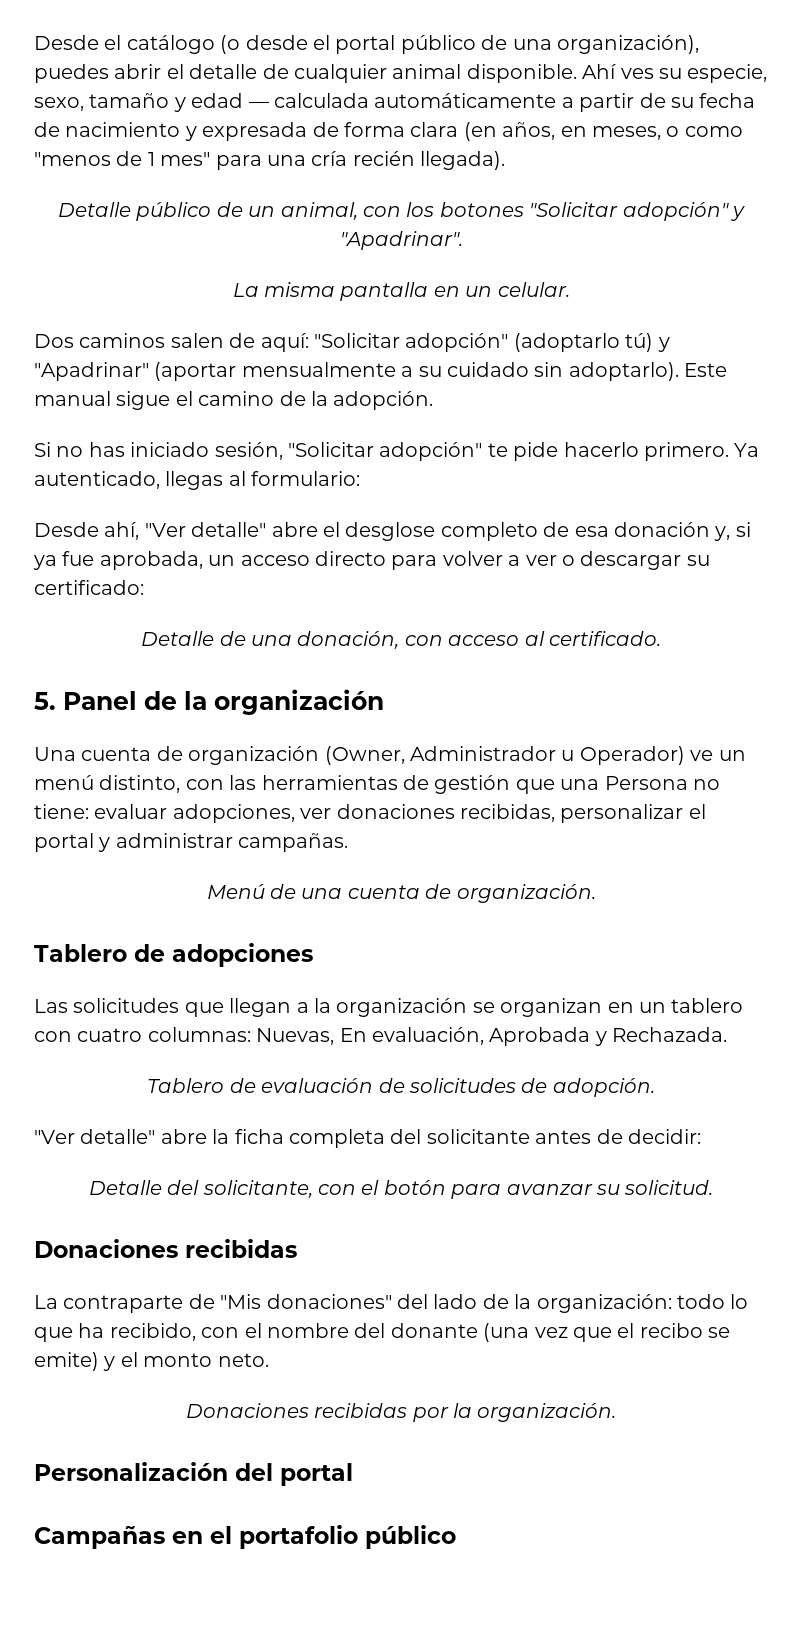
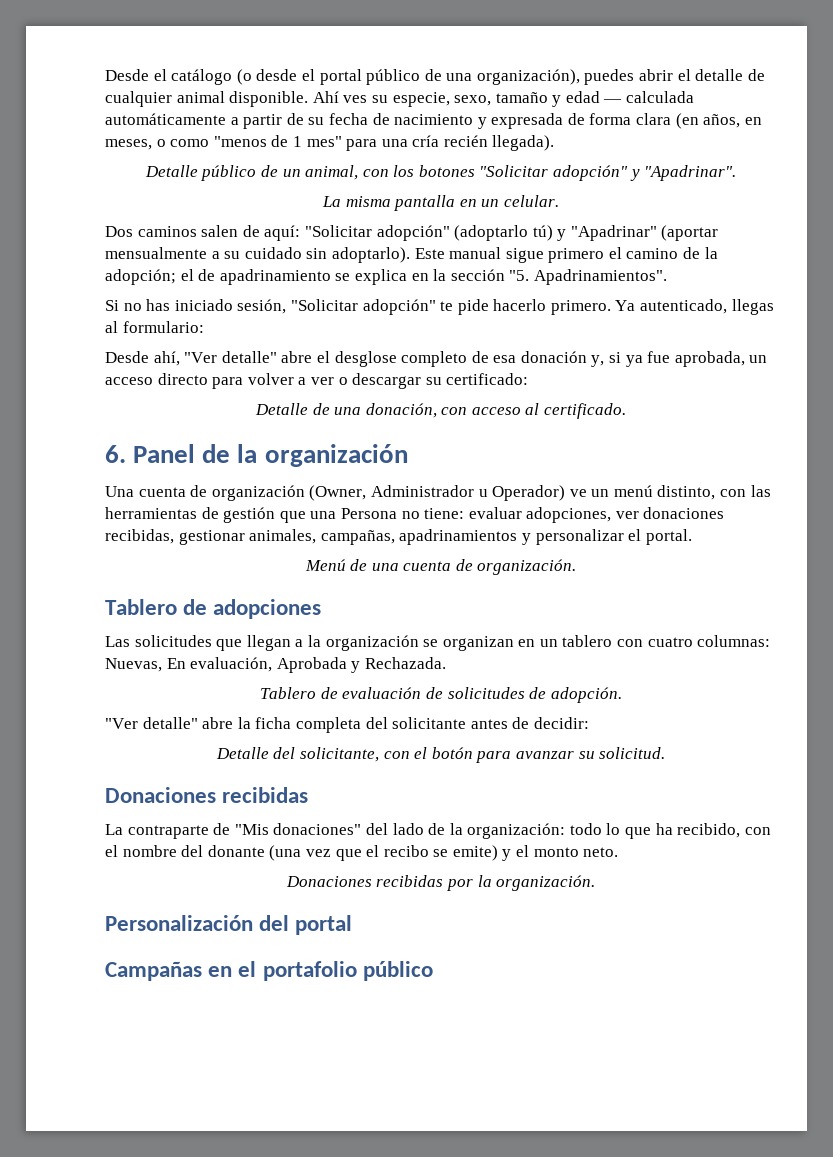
- Este manual sigue el camino de la adopción.
+ Este manual sigue primero el camino de la adopción; el de apadrinamiento se explica en la sección "5. Apadrinamientos".
- 5. Panel de la organización
+ 6. Panel de la organización
- Una cuenta de organización (Owner, Administrador u Operador) ve un menú distinto, con las herramientas de gestión que una Persona no tiene: evaluar adopciones, ver donaciones recibidas, personalizar el portal y administrar campañas.
+ Una cuenta de organización (Owner, Administrador u Operador) ve un menú distinto, con las herramientas de gestión que una Persona no tiene: evaluar adopciones, ver donaciones recibidas, gestionar animales, campañas, apadrinamientos y personalizar el portal.

